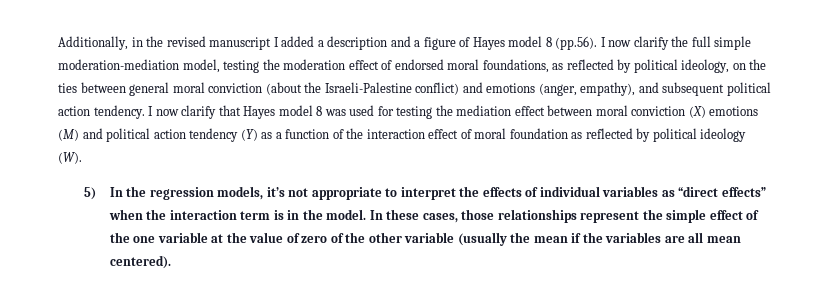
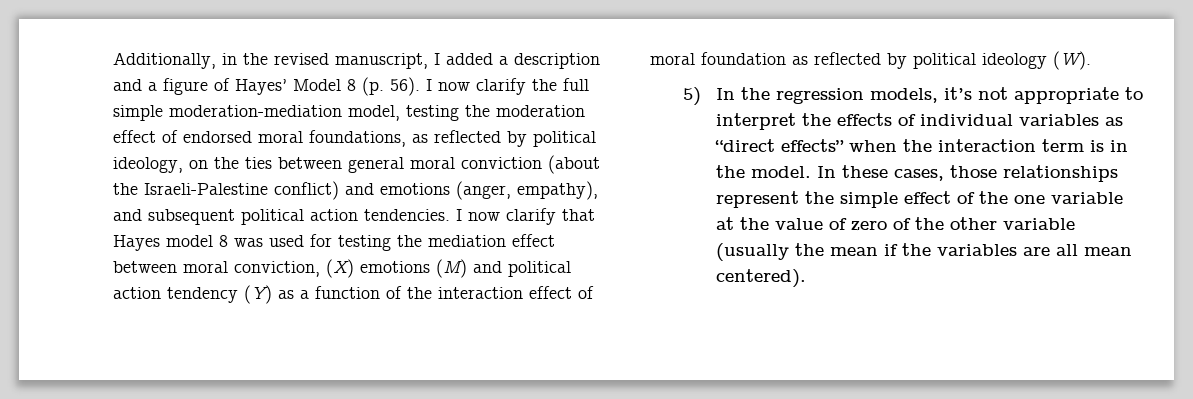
- Additionally, in the revised manuscript I added a description and a figure of Hayes model 8 (pp.56). I now clarify the full simple moderation-mediation model, testing the moderation effect of endorsed moral foundations, as reflected by political ideology, on the ties between general moral conviction (about the Israeli-Palestine conflict) and emotions (anger, empathy), and subsequent political action tendency.
+ Additionally, in the revised manuscript, I added a description and a figure of Hayes’ Model 8 (p. 56). I now clarify the full simple moderation-mediation model, testing the moderation effect of endorsed moral foundations, as reflected by political ideology, on the ties between general moral conviction (about the Israeli-Palestine conflict) and emotions (anger, empathy), and subsequent political action tendencies.
- I now clarify that Hayes model 8 was used for testing the mediation effect between moral conviction (X) emotions (M) and political action tendency (Y) as a function of the interaction effect of moral foundation as reflected by political ideology (W).
+ I now clarify that Hayes model 8 was used for testing the mediation effect between moral conviction, (X) emotions (M) and political action tendency (Y) as a function of the interaction effect of moral foundation as reflected by political ideology (W).

